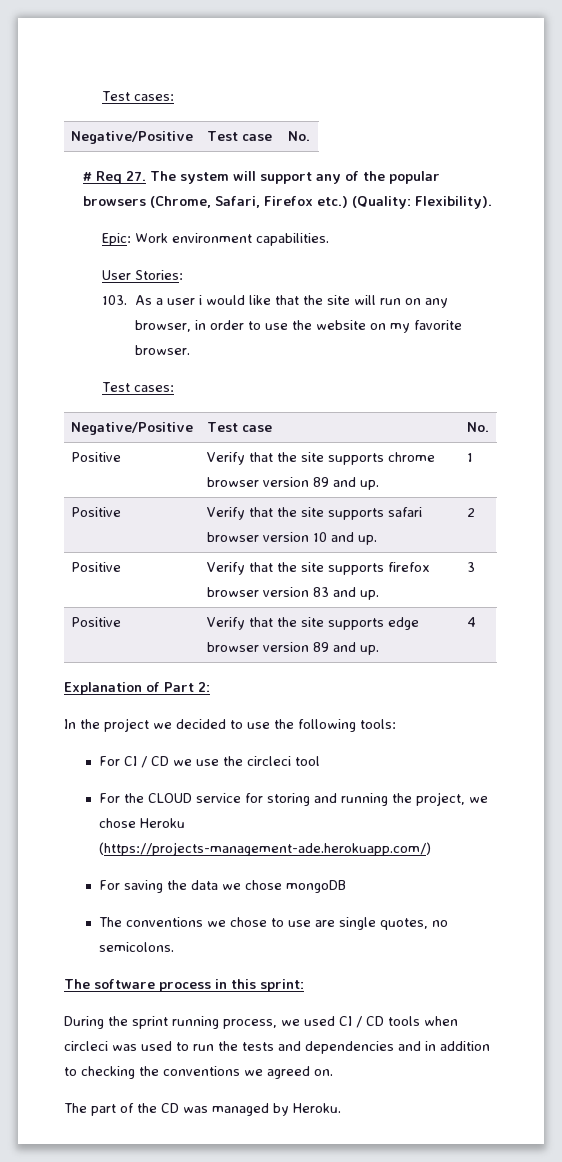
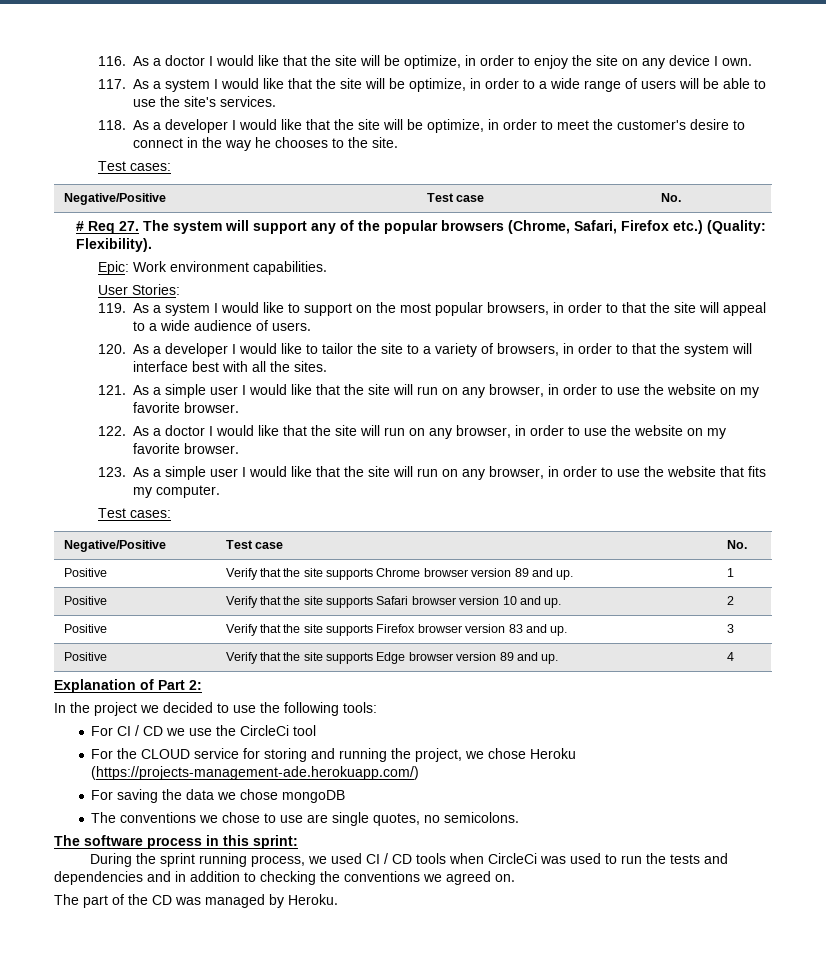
+ 116. As a doctor I would like that the site will be optimize, in order to enjoy the site on any device I own.
+ 117. As a system I would like that the site will be optimize, in order to a wide range of users will be able to use the site's services.
+ 118. As a developer I would like that the site will be optimize, in order to meet the customer's desire to connect in the way he chooses to the site.
- 103. As a user i would like that the site will run on any browser, in order to use the website on my favorite browser.
+ 119. As a system I would like to support on the most popular browsers, in order to that the site will appeal to a wide audience of users.
+ 120. As a developer I would like to tailor the site to a variety of browsers, in order to that the system will interface best with all the sites.
+ 121. As a simple user I would like that the site will run on any browser, in order to use the website on my favorite browser.
+ 122. As a doctor I would like that the site will run on any browser, in order to use the website on my favorite browser.
+ 123. As a simple user I would like that the site will run on any browser, in order to use the website that fits my computer.
- Positive | Verify that the site supports chrome browser version 89 and up. | 1
+ Positive | Verify that the site supports Chrome browser version 89 and up. | 1
- Positive | Verify that the site supports safari browser version 10 and up. | 2
+ Positive | Verify that the site supports Safari browser version 10 and up. | 2
- Positive | Verify that the site supports firefox browser version 83 and up. | 3
+ Positive | Verify that the site supports Firefox browser version 83 and up. | 3
- Positive | Verify that the site supports edge browser version 89 and up. | 4
+ Positive | Verify that the site supports Edge browser version 89 and up. | 4
- For CI / CD we use the circleci tool
+ For CI / CD we use the CircleCi tool
- During the sprint running process, we used CI / CD tools when circleci was used to run the tests and dependencies and in addition to checking the conventions we agreed on.
+ During the sprint running process, we used CI / CD tools when CircleCi was used to run the tests and dependencies and in addition to checking the conventions we agreed on.

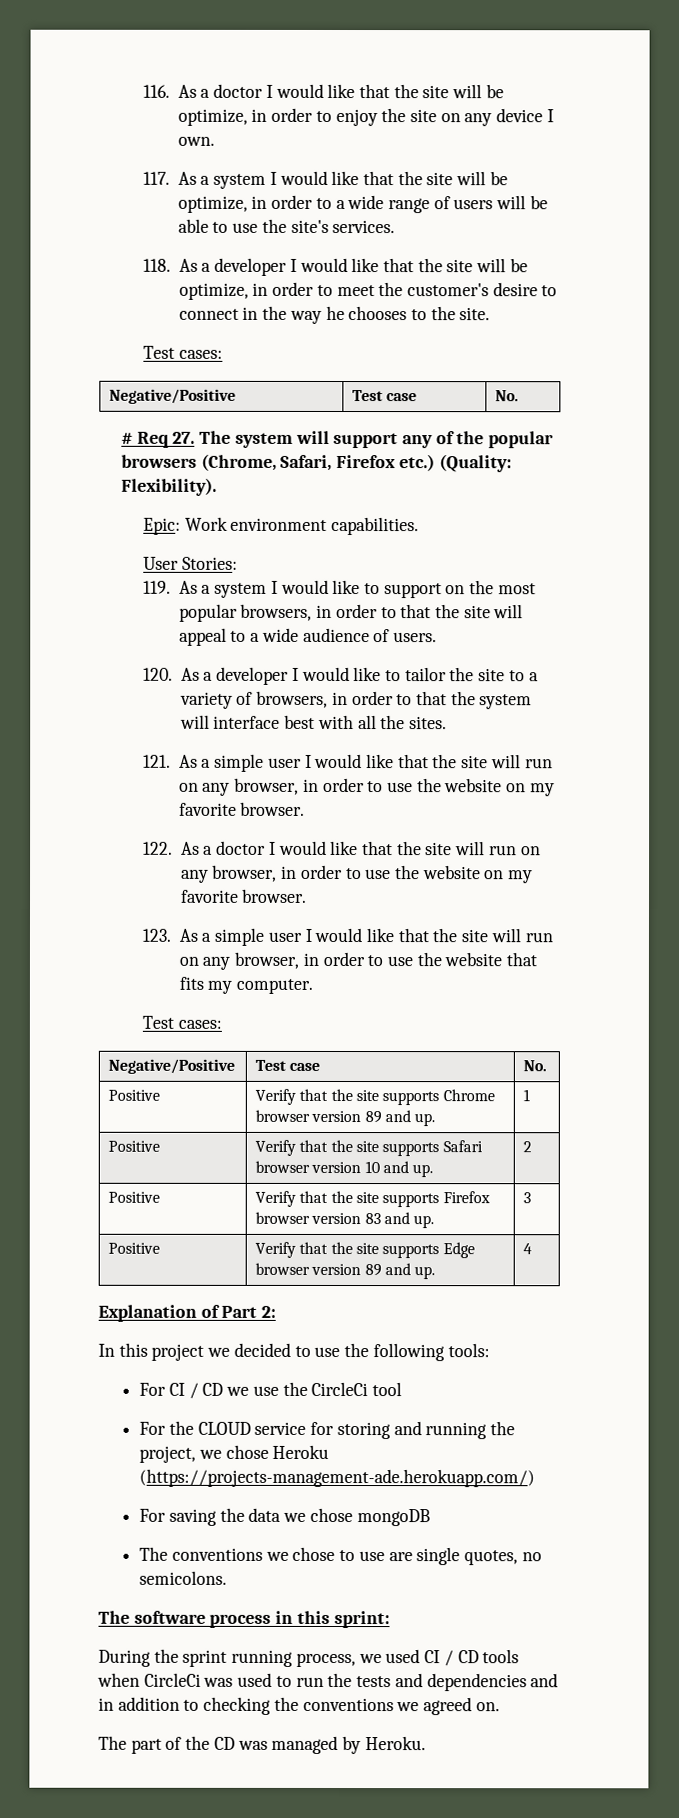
- In the project we decided to use the following tools:
+ In this project we decided to use the following tools:

